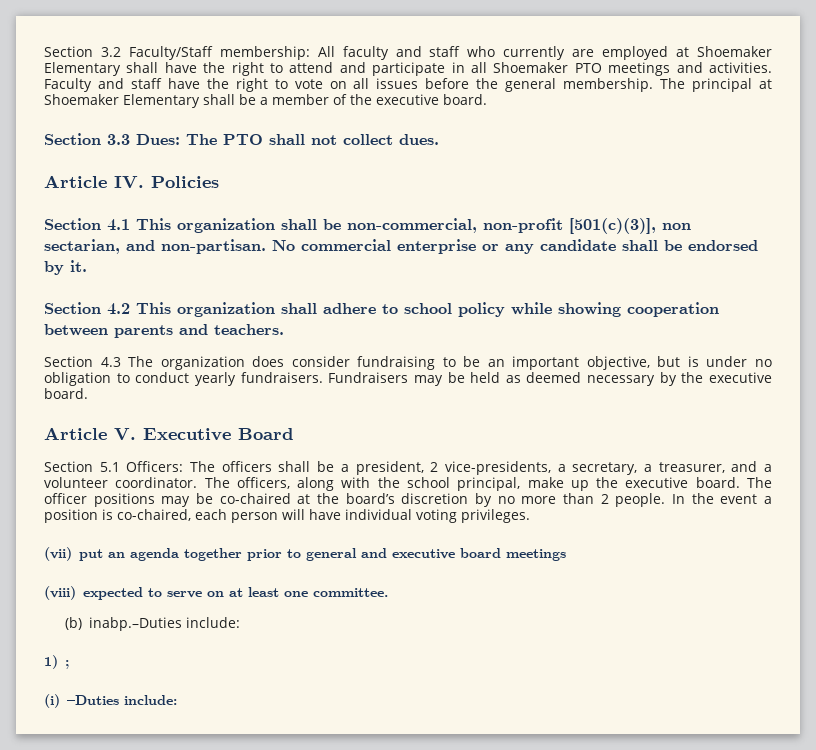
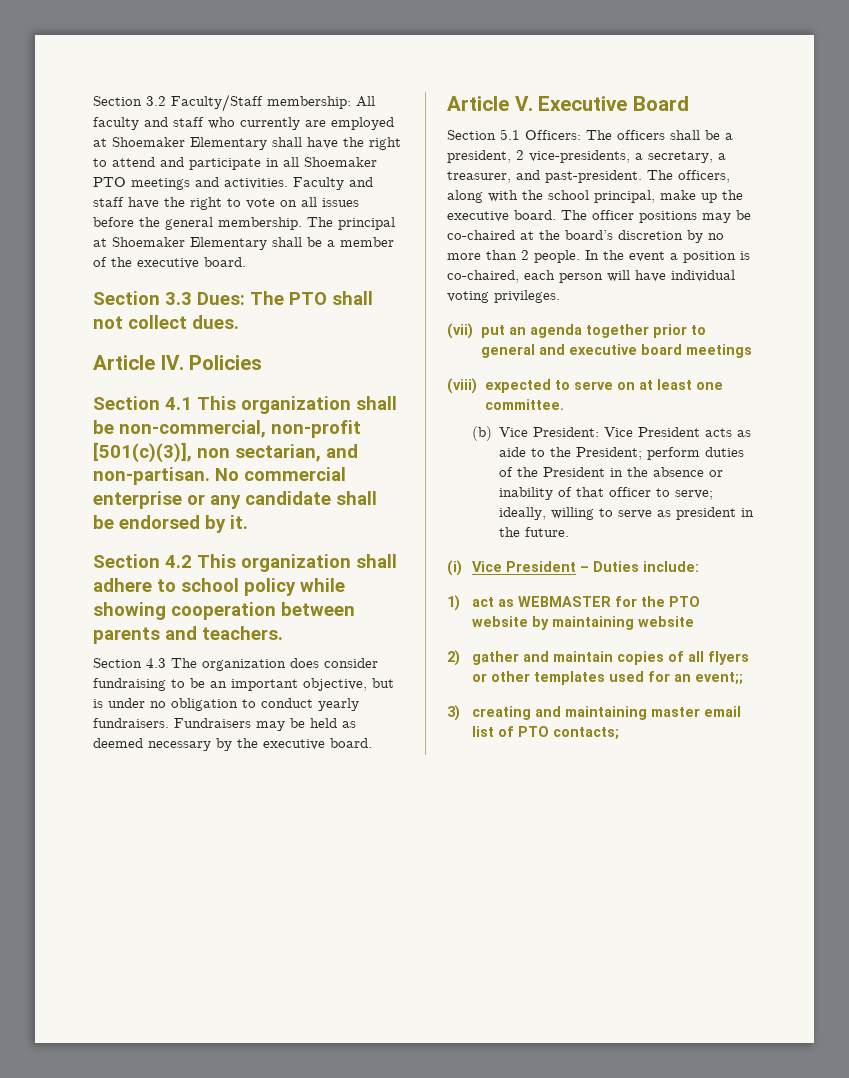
- Section 5.1 Officers: The officers shall be a president, 2 vice-presidents, a secretary, a treasurer, and a volunteer coordinator.
+ Section 5.1 Officers: The officers shall be a president, 2 vice-presidents, a secretary, a treasurer, and past-president.
- (b) inabp.–Duties include:
- 1) ;
- (i) –Duties include:
+ (b) Vice President: Vice President acts as aide to the President; perform duties of the President in the absence or inability of that officer to serve; ideally, willing to serve as president in the future.
+ (i) Vice President – Duties include:
+ 1) act as WEBMASTER for the PTO website by maintaining website
+ 2) gather and maintain copies of all flyers or other templates used for an event;;
+ 3) creating and maintaining master email list of PTO contacts;

